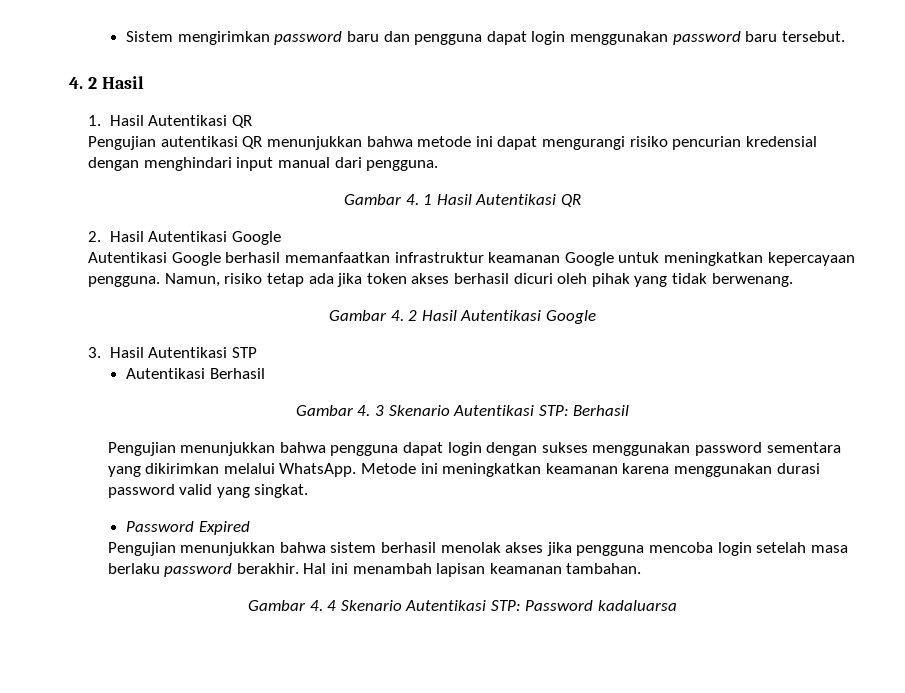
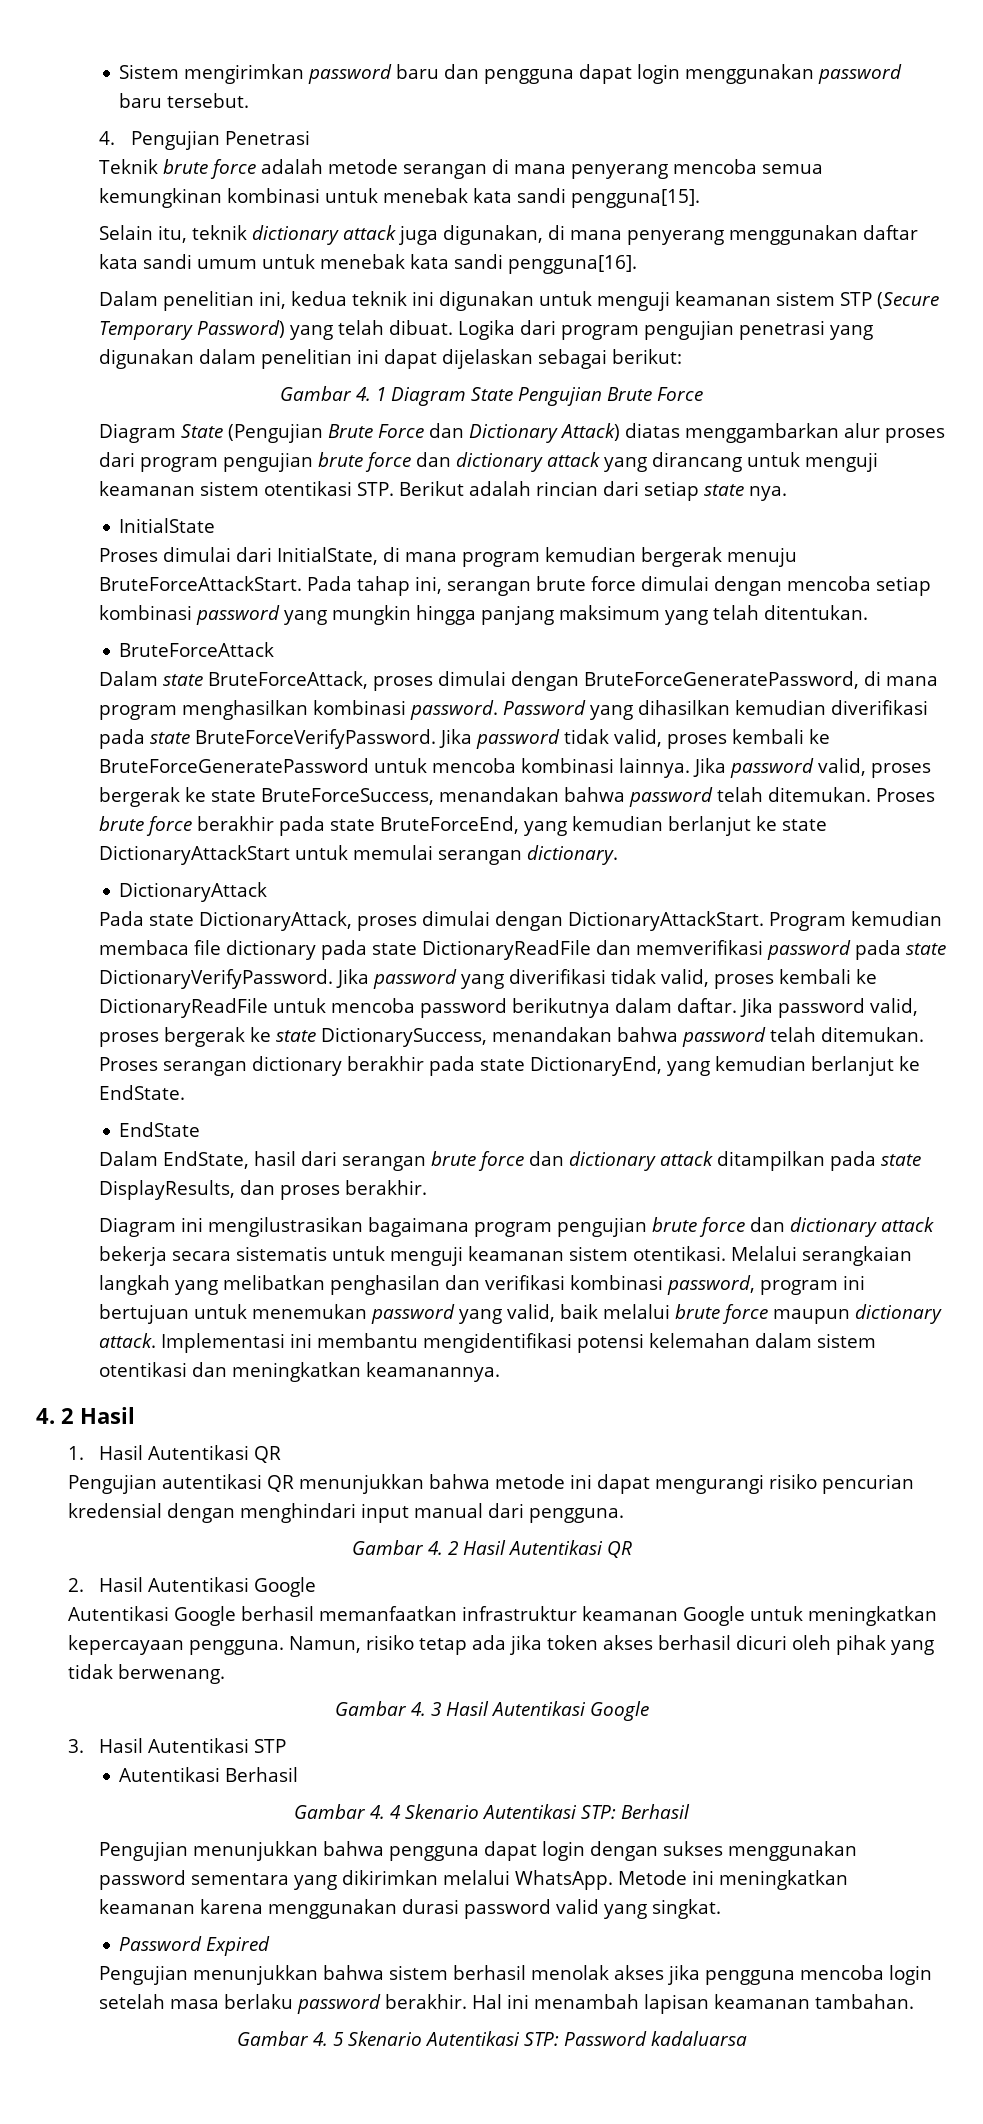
+ 4. Pengujian Penetrasi
+ Teknik brute force adalah metode serangan di mana penyerang mencoba semua kemungkinan kombinasi untuk menebak kata sandi pengguna[15].
+ Selain itu, teknik dictionary attack juga digunakan, di mana penyerang menggunakan daftar kata sandi umum untuk menebak kata sandi pengguna[16].
+ Dalam penelitian ini, kedua teknik ini digunakan untuk menguji keamanan sistem STP (Secure Temporary Password) yang telah dibuat. Logika dari program pengujian penetrasi yang digunakan dalam penelitian ini dapat dijelaskan sebagai berikut:
+ Gambar 4. 1 Diagram State Pengujian Brute Force
+ Diagram State (Pengujian Brute Force dan Dictionary Attack) diatas menggambarkan alur proses dari program pengujian brute force dan dictionary attack yang dirancang untuk menguji keamanan sistem otentikasi STP. Berikut adalah rincian dari setiap state nya.
+ InitialState
+ Proses dimulai dari InitialState, di mana program kemudian bergerak menuju BruteForceAttackStart. Pada tahap ini, serangan brute force dimulai dengan mencoba setiap kombinasi password yang mungkin hingga panjang maksimum yang telah ditentukan.
+ BruteForceAttack
+ Dalam state BruteForceAttack, proses dimulai dengan BruteForceGeneratePassword, di mana program menghasilkan kombinasi password. Password yang dihasilkan kemudian diverifikasi pada state BruteForceVerifyPassword. Jika password tidak valid, proses kembali ke BruteForceGeneratePassword untuk mencoba kombinasi lainnya. Jika password valid, proses bergerak ke state BruteForceSuccess, menandakan bahwa password telah ditemukan. Proses brute force berakhir pada state BruteForceEnd, yang kemudian berlanjut ke state DictionaryAttackStart untuk memulai serangan dictionary.
+ DictionaryAttack
+ Pada state DictionaryAttack, proses dimulai dengan DictionaryAttackStart. Program kemudian membaca file dictionary pada state DictionaryReadFile dan memverifikasi password pada state DictionaryVerifyPassword. Jika password yang diverifikasi tidak valid, proses kembali ke DictionaryReadFile untuk mencoba password berikutnya dalam daftar. Jika password valid, proses bergerak ke state DictionarySuccess, menandakan bahwa password telah ditemukan. Proses serangan dictionary berakhir pada state DictionaryEnd, yang kemudian berlanjut ke EndState.
+ EndState
+ Dalam EndState, hasil dari serangan brute force dan dictionary attack ditampilkan pada state DisplayResults, dan proses berakhir.
+ Diagram ini mengilustrasikan bagaimana program pengujian brute force dan dictionary attack bekerja secara sistematis untuk menguji keamanan sistem otentikasi. Melalui serangkaian langkah yang melibatkan penghasilan dan verifikasi kombinasi password, program ini bertujuan untuk menemukan password yang valid, baik melalui brute force maupun dictionary attack. Implementasi ini membantu mengidentifikasi potensi kelemahan dalam sistem otentikasi dan meningkatkan keamanannya.
- Gambar 4. 1 Hasil Autentikasi QR
+ Gambar 4. 2 Hasil Autentikasi QR
- Gambar 4. 2 Hasil Autentikasi Google
+ Gambar 4. 3 Hasil Autentikasi Google
- Gambar 4. 3 Skenario Autentikasi STP: Berhasil
+ Gambar 4. 4 Skenario Autentikasi STP: Berhasil
- Gambar 4. 4 Skenario Autentikasi STP: Password kadaluarsa
+ Gambar 4. 5 Skenario Autentikasi STP: Password kadaluarsa

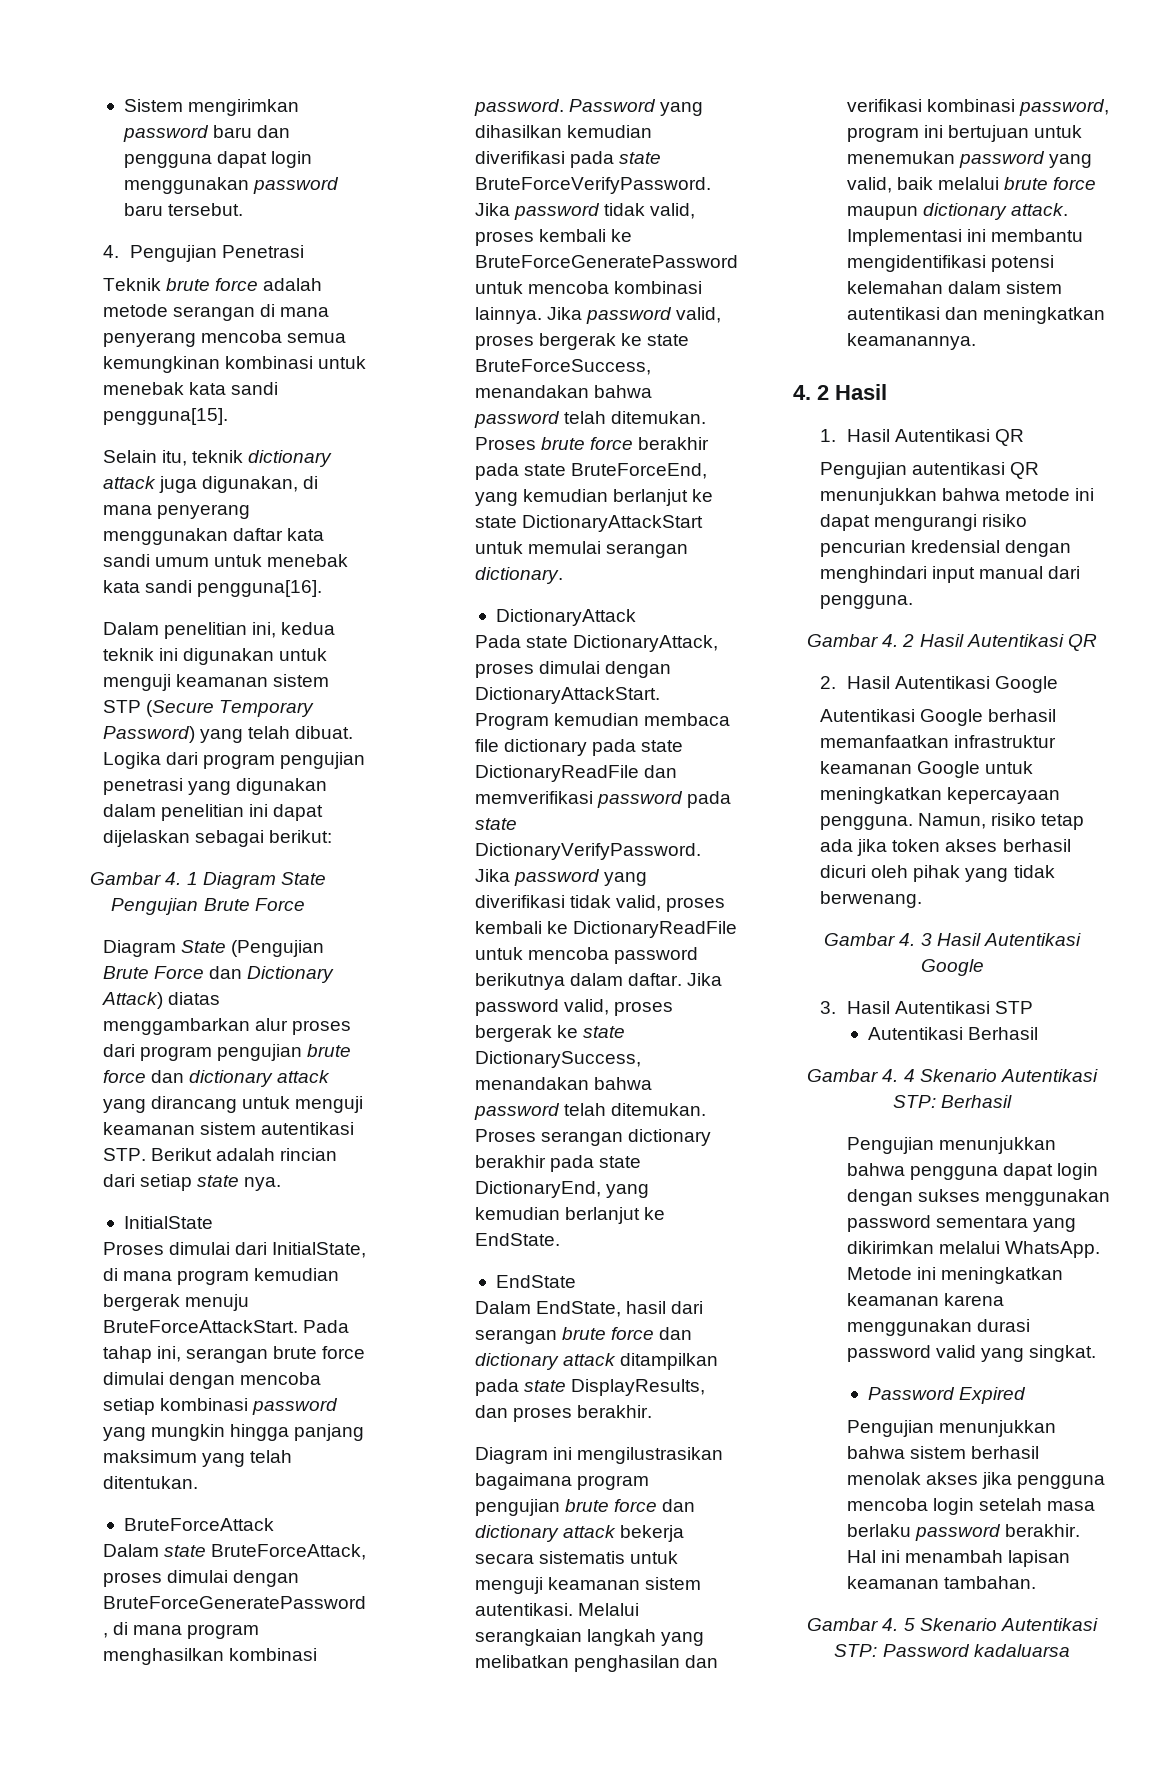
- Diagram State (Pengujian Brute Force dan Dictionary Attack) diatas menggambarkan alur proses dari program pengujian brute force dan dictionary attack yang dirancang untuk menguji keamanan sistem otentikasi STP. Berikut adalah rincian dari setiap state nya.
+ Diagram State (Pengujian Brute Force dan Dictionary Attack) diatas menggambarkan alur proses dari program pengujian brute force dan dictionary attack yang dirancang untuk menguji keamanan sistem autentikasi STP. Berikut adalah rincian dari setiap state nya.
- Diagram ini mengilustrasikan bagaimana program pengujian brute force dan dictionary attack bekerja secara sistematis untuk menguji keamanan sistem otentikasi.
+ Diagram ini mengilustrasikan bagaimana program pengujian brute force dan dictionary attack bekerja secara sistematis untuk menguji keamanan sistem autentikasi.
- Implementasi ini membantu mengidentifikasi potensi kelemahan dalam sistem otentikasi dan meningkatkan keamanannya.
+ Implementasi ini membantu mengidentifikasi potensi kelemahan dalam sistem autentikasi dan meningkatkan keamanannya.

